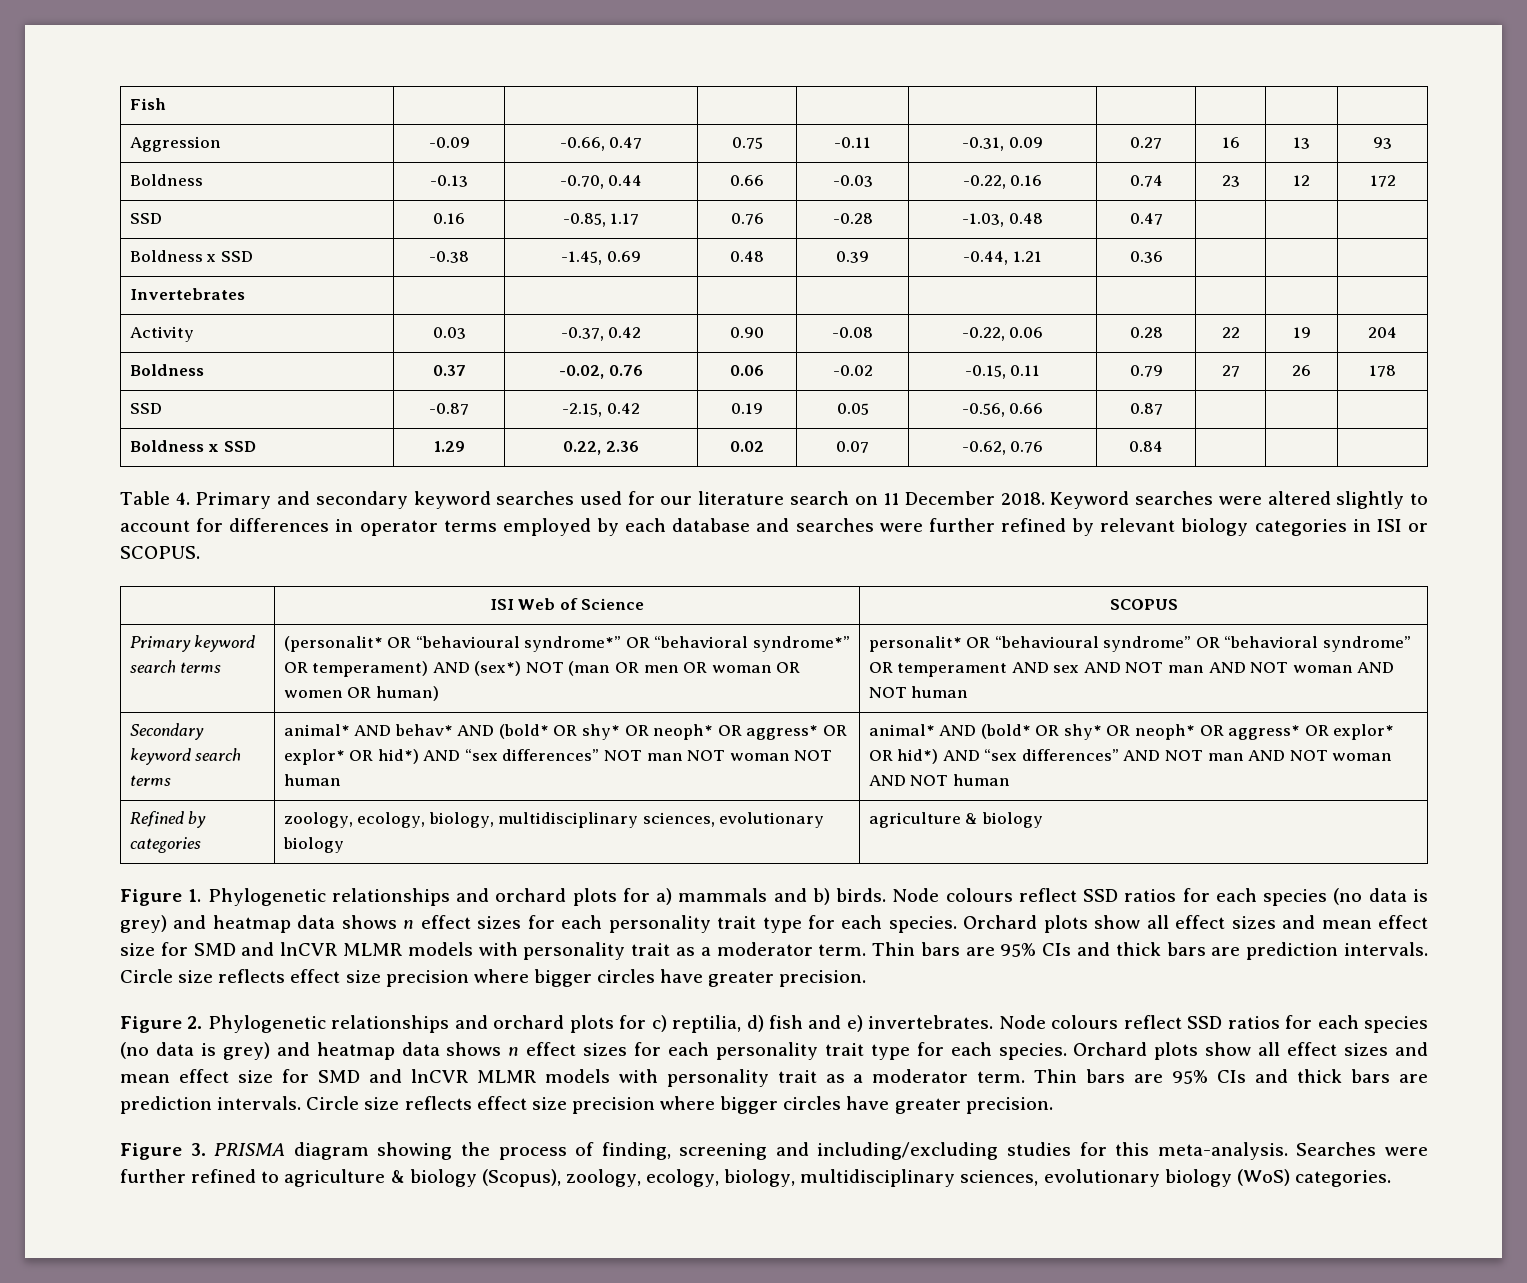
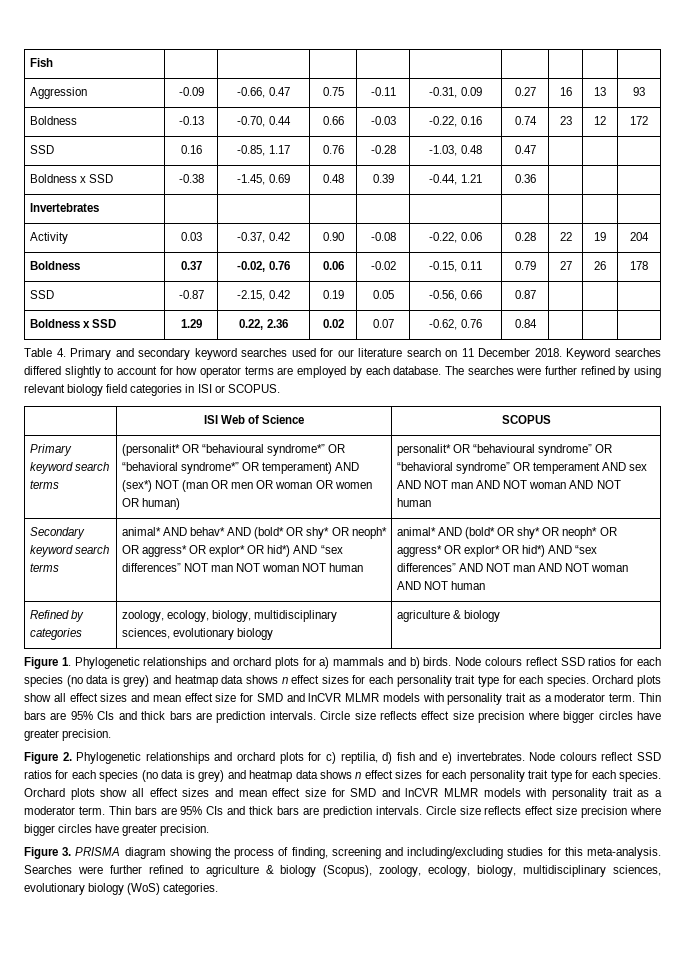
- Keyword searches were altered slightly to account for differences in operator terms employed by each database and searches were further refined by relevant biology categories in ISI or SCOPUS.
+ Keyword searches differed slightly to account for how operator terms are employed by each database. The searches were further refined by using relevant biology field categories in ISI or SCOPUS.

